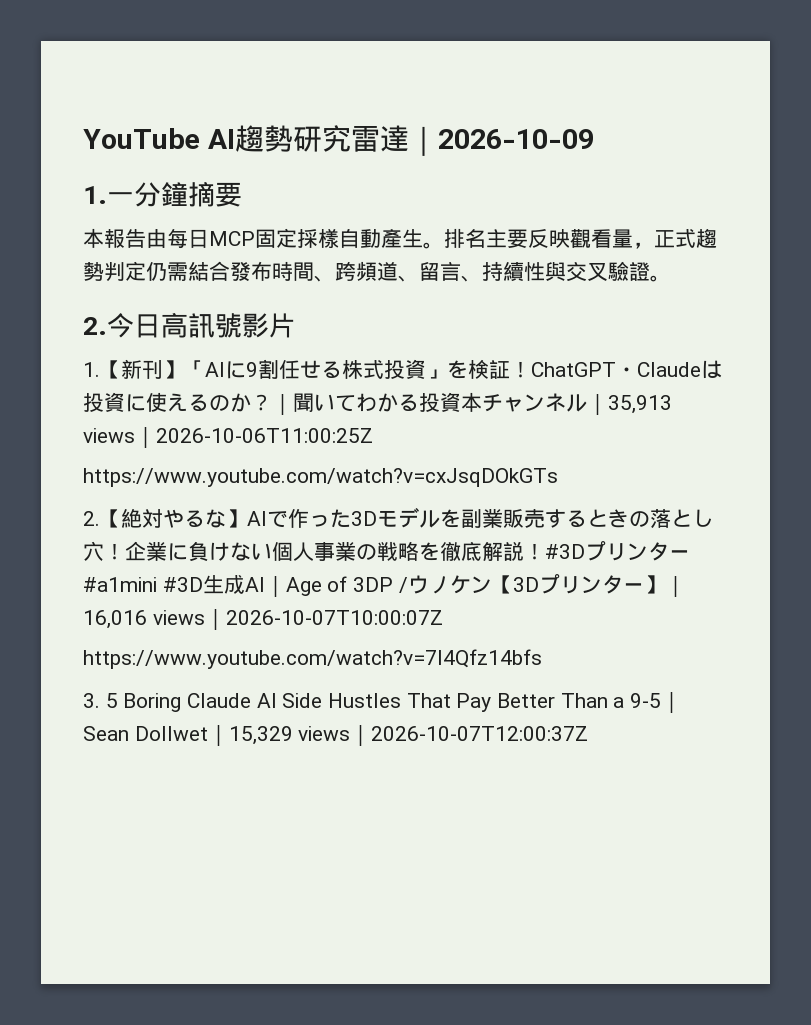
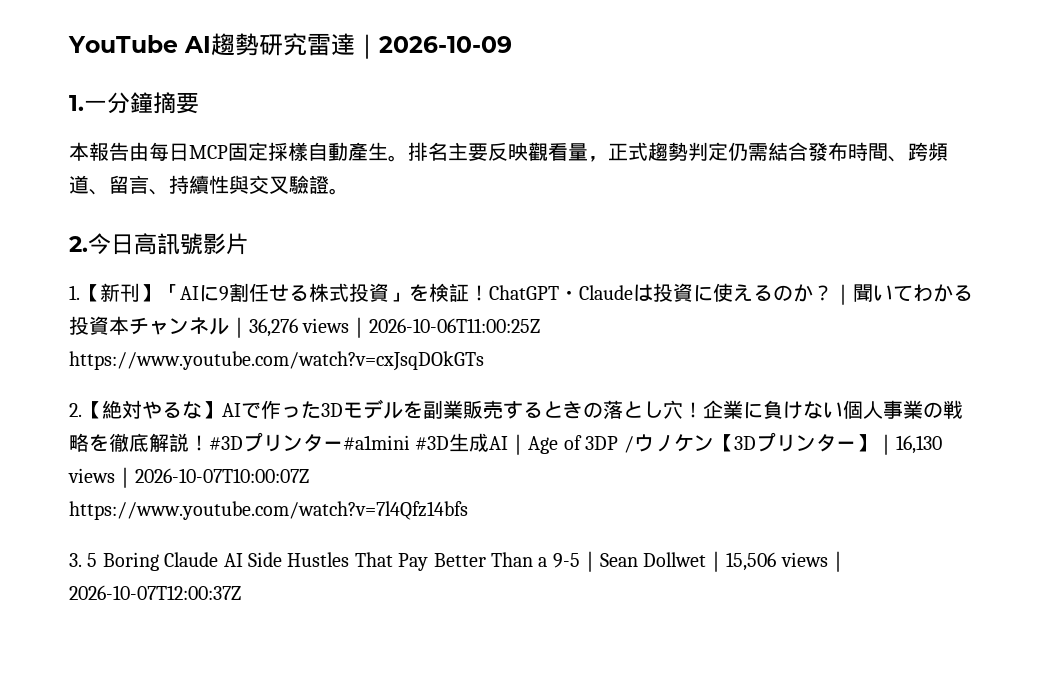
- ｜聞いてわかる投資本チャンネル｜35,913 views｜2026-10-06T11:00:25Z
+ ｜聞いてわかる投資本チャンネル｜36,276 views｜2026-10-06T11:00:25Z
- #3Dプリンター#a1mini #3D生成AI｜Age of 3DP /ウノケン【3Dプリンター】｜16,016 views｜2026-10-07T10:00:07Z
+ #3Dプリンター#a1mini #3D生成AI｜Age of 3DP /ウノケン【3Dプリンター】｜16,130 views｜2026-10-07T10:00:07Z
- 3. 5 Boring Claude AI Side Hustles That Pay Better Than a 9-5｜Sean Dollwet｜15,329 views｜2026-10-07T12:00:37Z
+ 3. 5 Boring Claude AI Side Hustles That Pay Better Than a 9-5｜Sean Dollwet｜15,506 views｜2026-10-07T12:00:37Z

